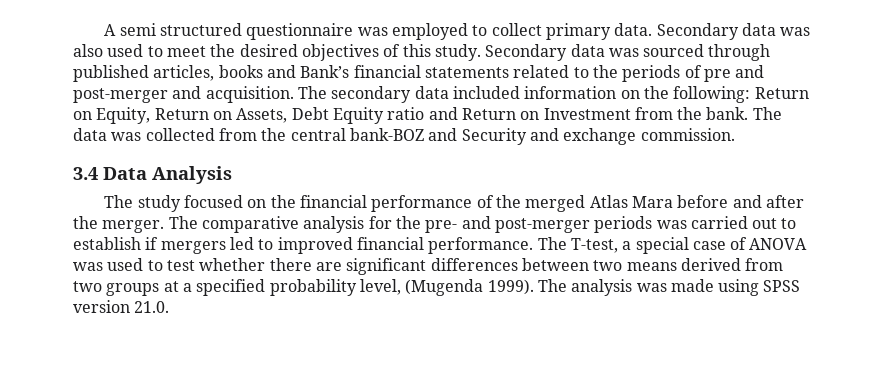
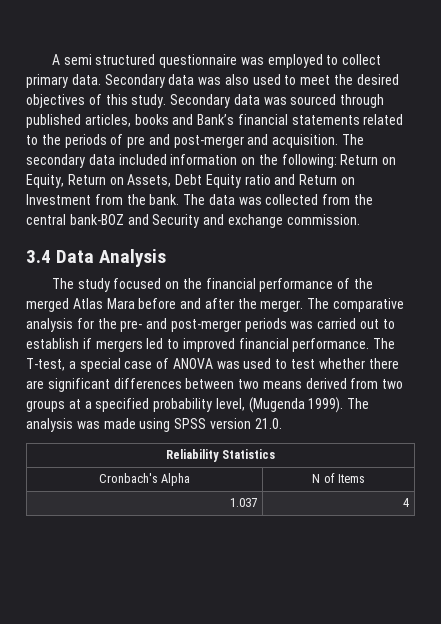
+ Reliability Statistics
+ Cronbach's Alpha | N of Items
+ 1.037 | 4

